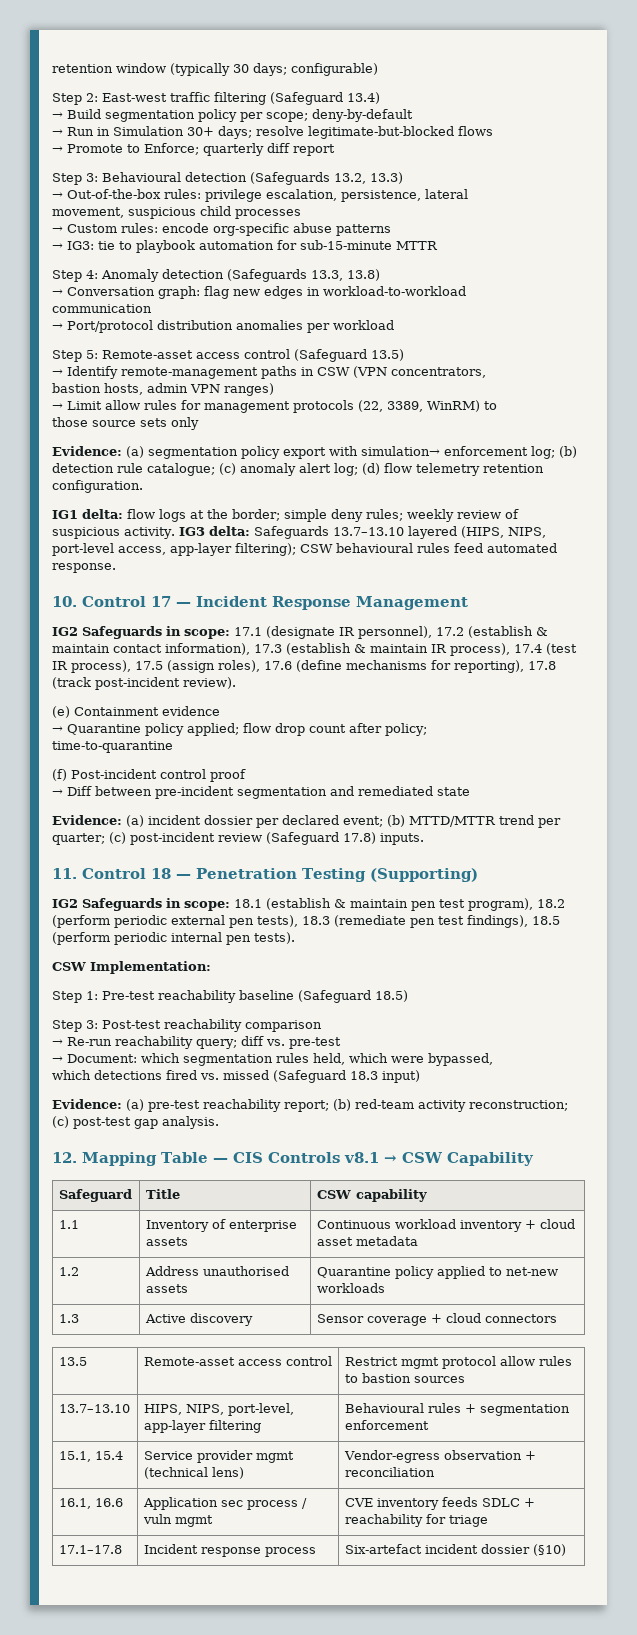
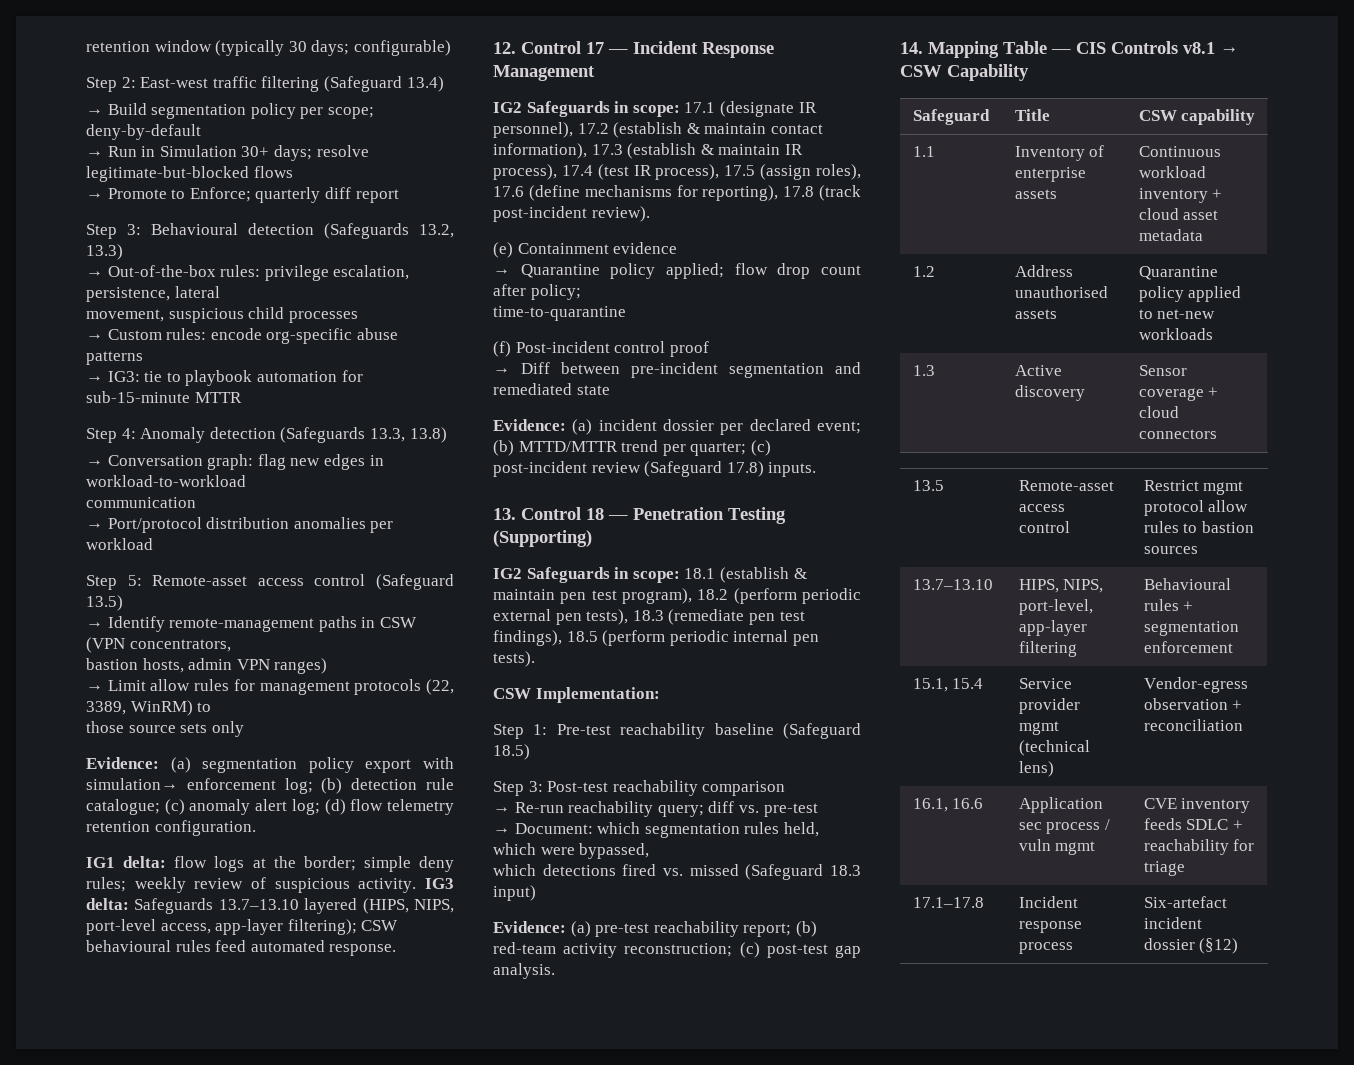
- 10. Control 17 — Incident Response Management
+ 12. Control 17 — Incident Response Management
- 11. Control 18 — Penetration Testing (Supporting)
+ 13. Control 18 — Penetration Testing (Supporting)
- 12. Mapping Table — CIS Controls v8.1 → CSW Capability
+ 14. Mapping Table — CIS Controls v8.1 → CSW Capability
- 17.1–17.8 | Incident response process | Six-artefact incident dossier (§10)
+ 17.1–17.8 | Incident response process | Six-artefact incident dossier (§12)

